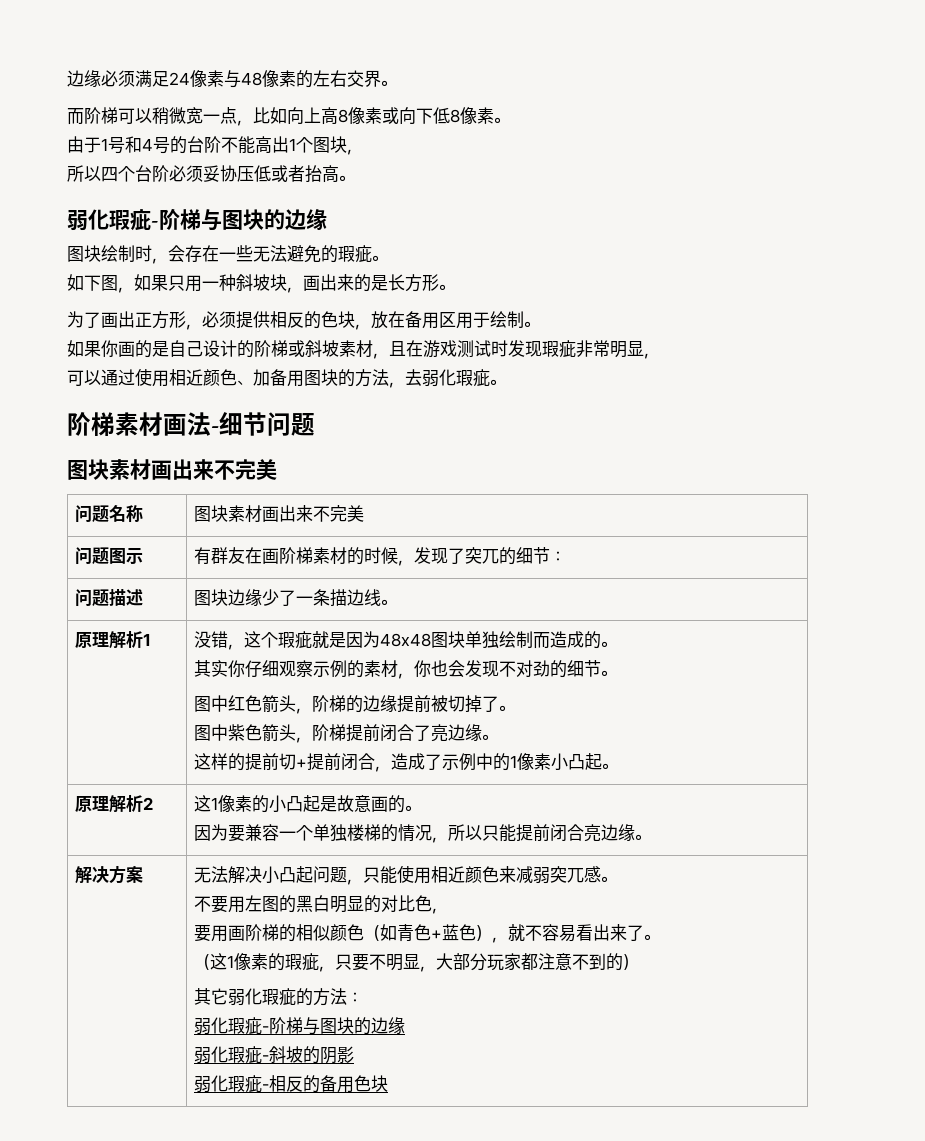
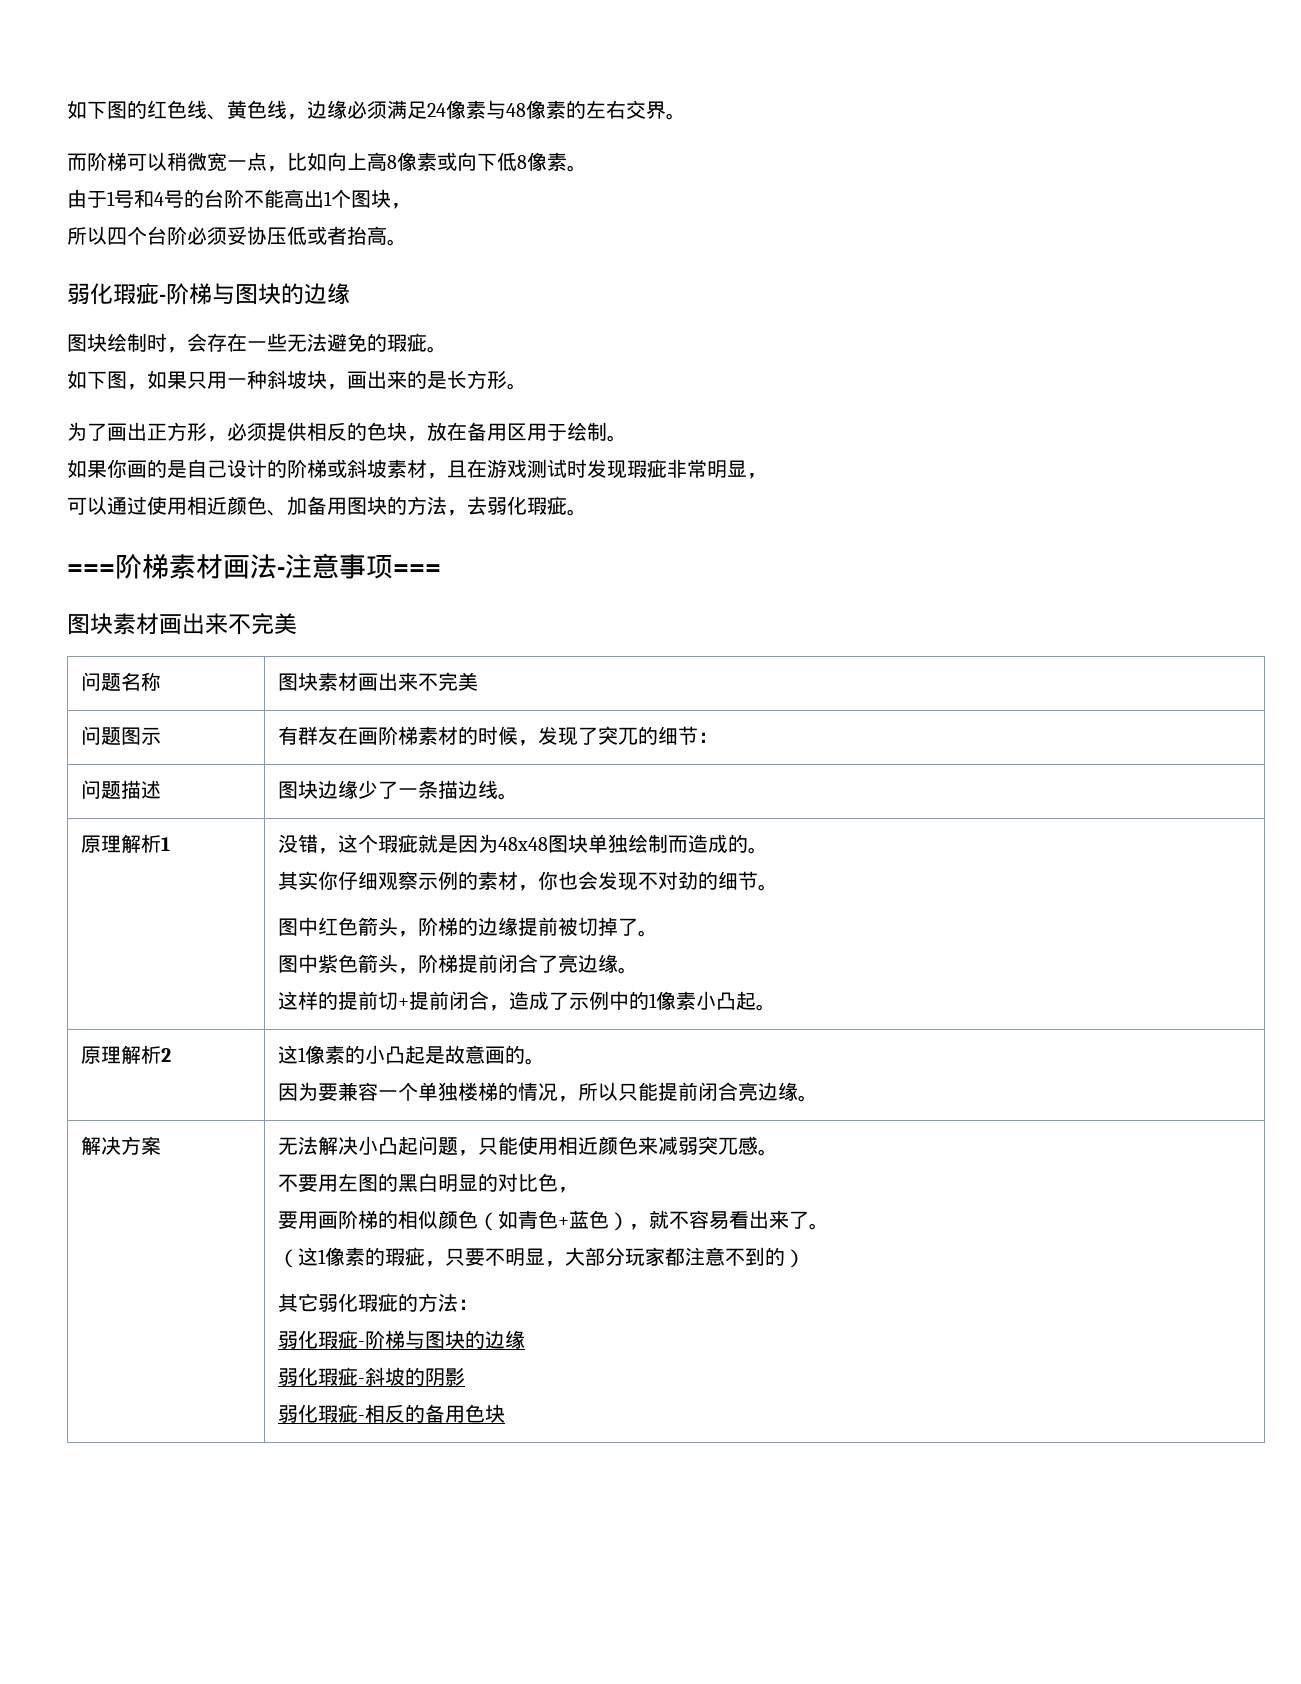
- 边缘必须满足24像素与48像素的左右交界。
+ 如下图的红色线、黄色线，边缘必须满足24像素与48像素的左右交界。
- 阶梯素材画法-细节问题
+ ===阶梯素材画法-注意事项===

